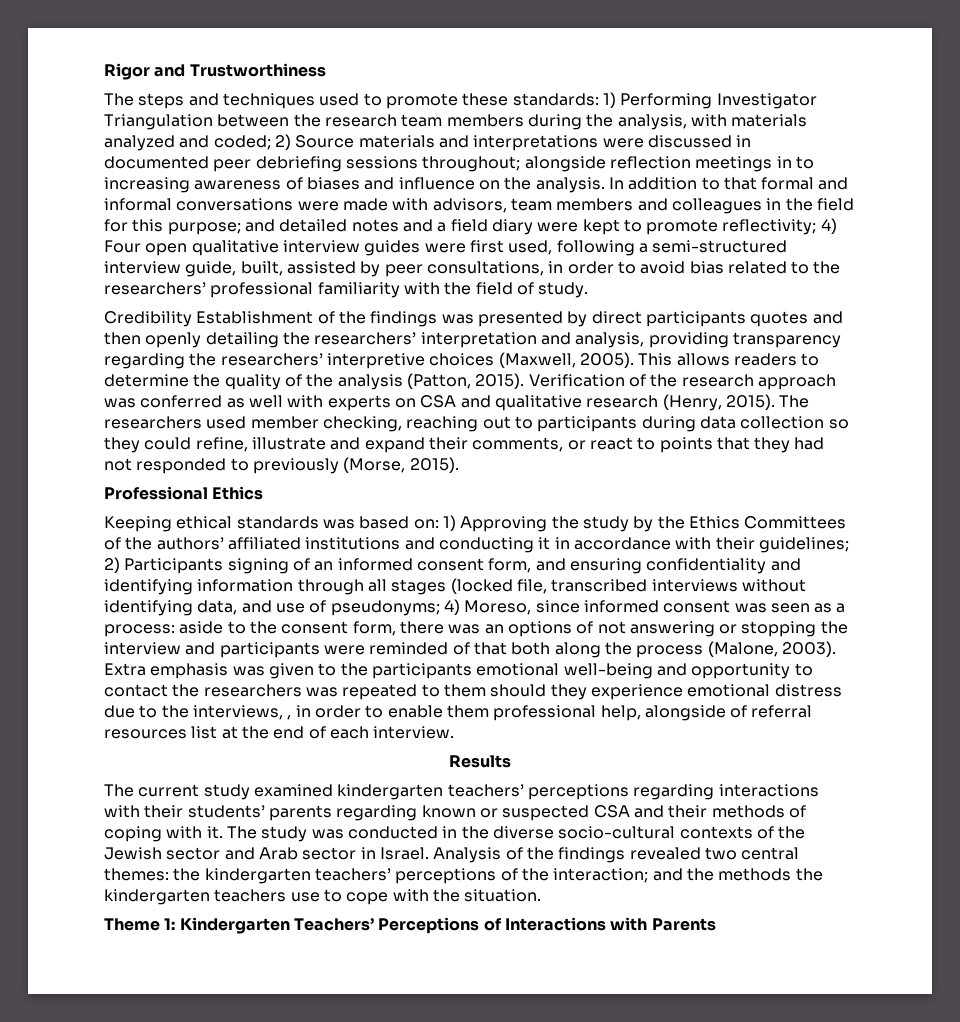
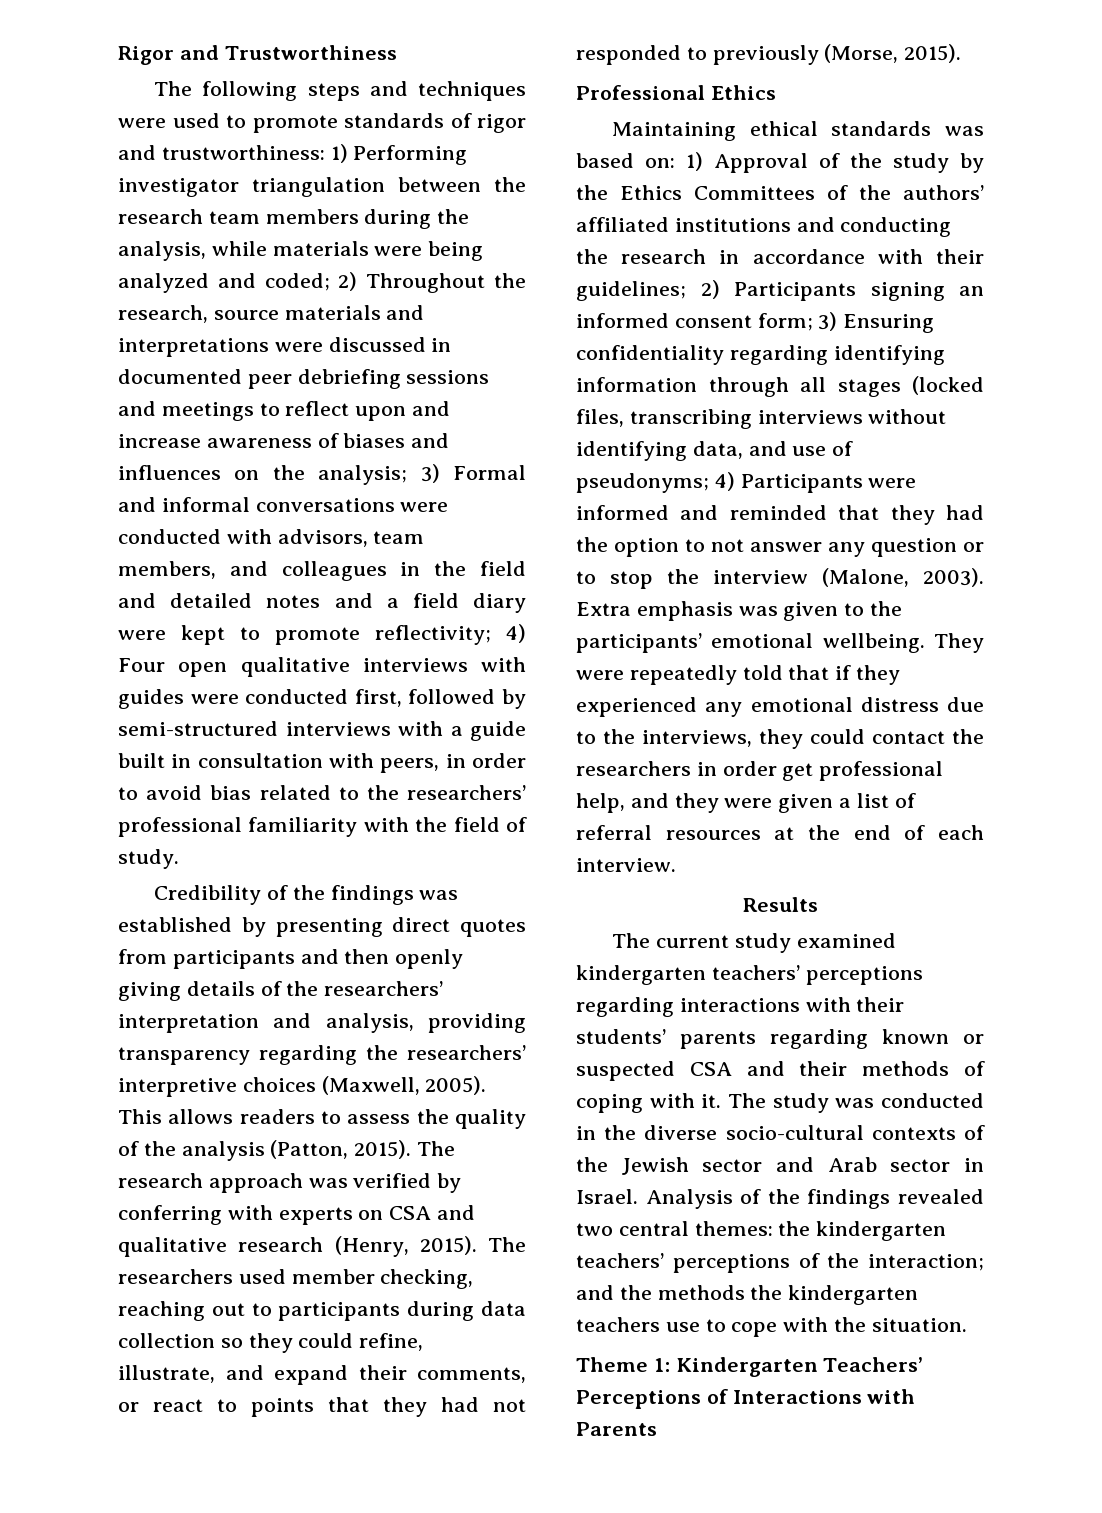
- The steps and techniques used to promote these standards: 1) Performing Investigator Triangulation between the research team members during the analysis, with materials analyzed and coded; 2) Source materials and interpretations were discussed in documented peer debriefing sessions throughout; alongside reflection meetings in to increasing awareness of biases and influence on the analysis. In addition to that formal and informal conversations were made with advisors, team members and colleagues in the field for this purpose; and detailed notes and a field diary were kept to promote reflectivity;
+ The following steps and techniques were used to promote standards of rigor and trustworthiness: 1) Performing investigator triangulation between the research team members during the analysis, while materials were being analyzed and coded; 2) Throughout the research, source materials and interpretations were discussed in documented peer debriefing sessions and meetings to reflect upon and increase awareness of biases and influences on the analysis; 3) Formal and informal conversations were conducted with advisors, team members, and colleagues in the field and detailed notes and a field diary were kept to promote reflectivity;
- 4) Four open qualitative interview guides were first used, following a semi-structured interview guide, built, assisted by peer consultations, in order to avoid bias related to the researchers’ professional familiarity with the field of study.
+ 4) Four open qualitative interviews with guides were conducted first, followed by semi-structured interviews with a guide built in consultation with peers, in order to avoid bias related to the researchers’ professional familiarity with the field of study.
- Credibility Establishment of the findings was presented by direct participants quotes and then openly detailing the researchers’ interpretation and analysis, providing transparency regarding the researchers’ interpretive choices (Maxwell, 2005).
+ Credibility of the findings was established by presenting direct quotes from participants and then openly giving details of the researchers’ interpretation and analysis, providing transparency regarding the researchers’ interpretive choices (Maxwell, 2005).
- This allows readers to determine the quality of the analysis (Patton, 2015).
+ This allows readers to assess the quality of the analysis (Patton, 2015).
- Verification of the research approach was conferred as well with experts on CSA and qualitative research (Henry, 2015).
+ The research approach was verified by conferring with experts on CSA and qualitative research (Henry, 2015).
- The researchers used member checking, reaching out to participants during data collection so they could refine, illustrate and expand their comments, or react to points that they had not responded to previously (Morse, 2015).
+ The researchers used member checking, reaching out to participants during data collection so they could refine, illustrate, and expand their comments, or react to points that they had not responded to previously (Morse, 2015).
- Keeping ethical standards was based on: 1) Approving the study by the Ethics Committees of the authors’ affiliated institutions and conducting it in accordance with their guidelines; 2) Participants signing of an informed consent form, and ensuring confidentiality and identifying information through all stages (locked file, transcribed interviews without identifying data, and use of pseudonyms; 4) Moreso, since informed consent was seen as a process: aside to the consent form, there was an options of not answering or stopping the interview and participants were reminded of that both along the process (Malone, 2003).
+ Maintaining ethical standards was based on: 1) Approval of the study by the Ethics Committees of the authors’ affiliated institutions and conducting the research in accordance with their guidelines; 2) Participants signing an informed consent form; 3) Ensuring confidentiality regarding identifying information through all stages (locked files, transcribing interviews without identifying data, and use of pseudonyms; 4) Participants were informed and reminded that they had the option to not answer any question or to stop the interview (Malone, 2003).
- Extra emphasis was given to the participants emotional well-being and opportunity to contact the researchers was repeated to them should they experience emotional distress due to the interviews, , in order to enable them professional help, alongside of referral resources list at the end of each interview.
+ Extra emphasis was given to the participants’ emotional wellbeing. They were repeatedly told that if they experienced any emotional distress due to the interviews, they could contact the researchers in order get professional help, and they were given a list of referral resources at the end of each interview.

